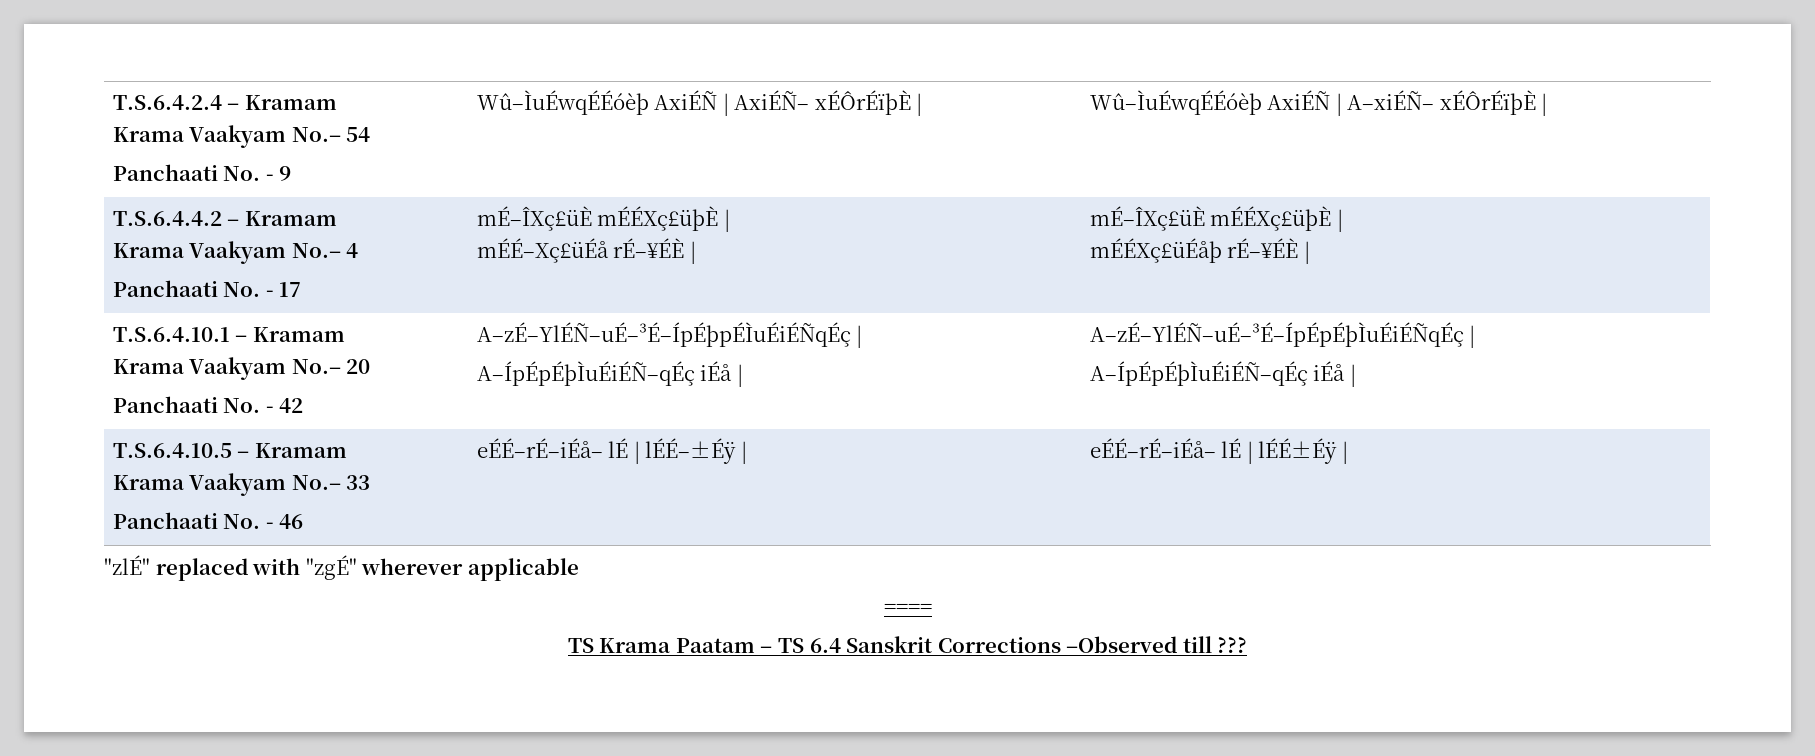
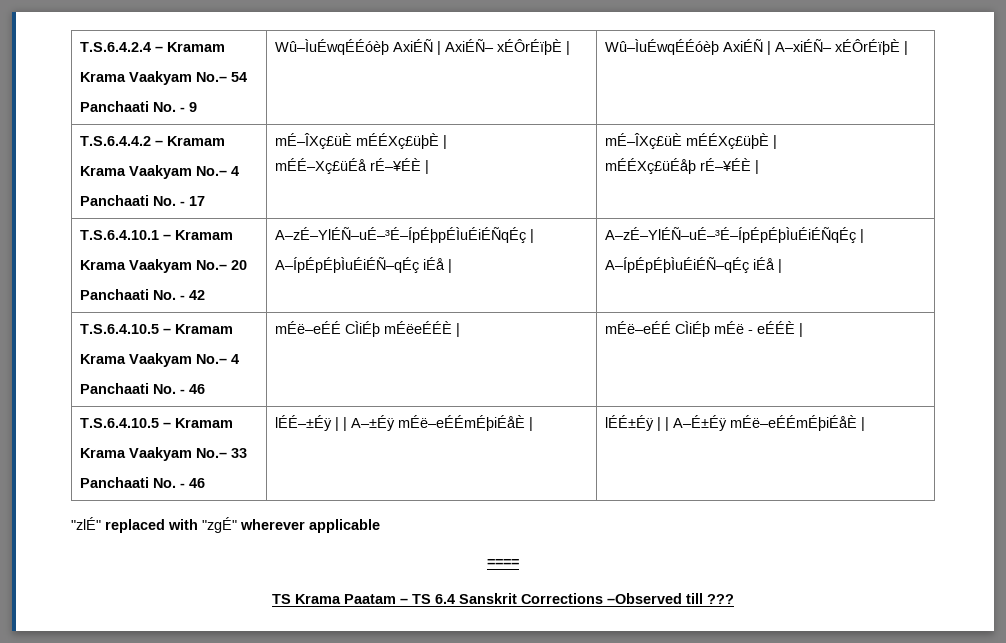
  T.S.6.4.10.1 – Kramam
  Krama Vaakyam No.– 20
  Panchaati No. - 42 | A–zÉ–YlÉÑ–uÉ–³É–ÍpÉþpÉÌuÉiÉÑqÉç |
  A–ÍpÉpÉþÌuÉiÉÑ–qÉç iÉå | | A–zÉ–YlÉÑ–uÉ–³É–ÍpÉpÉþÌuÉiÉÑqÉç |
  A–ÍpÉpÉþÌuÉiÉÑ–qÉç iÉå |
  T.S.6.4.10.5 – Kramam
+ Krama Vaakyam No.– 4
+ Panchaati No. - 46 | mÉë–eÉÉ CÌiÉþ mÉëeÉÉÈ | | mÉë–eÉÉ CÌiÉþ mÉë - eÉÉÈ |
+ T.S.6.4.10.5 – Kramam
  Krama Vaakyam No.– 33
- Panchaati No. - 46 | eÉÉ–rÉ–iÉå– lÉ | lÉÉ–±Éÿ | | eÉÉ–rÉ–iÉå– lÉ | lÉÉ±Éÿ |
+ Panchaati No. - 46 | lÉÉ–±Éÿ | | A–±Éÿ mÉë–eÉÉmÉþiÉåÈ | | lÉÉ±Éÿ | | A–É±Éÿ mÉë–eÉÉmÉþiÉåÈ |

